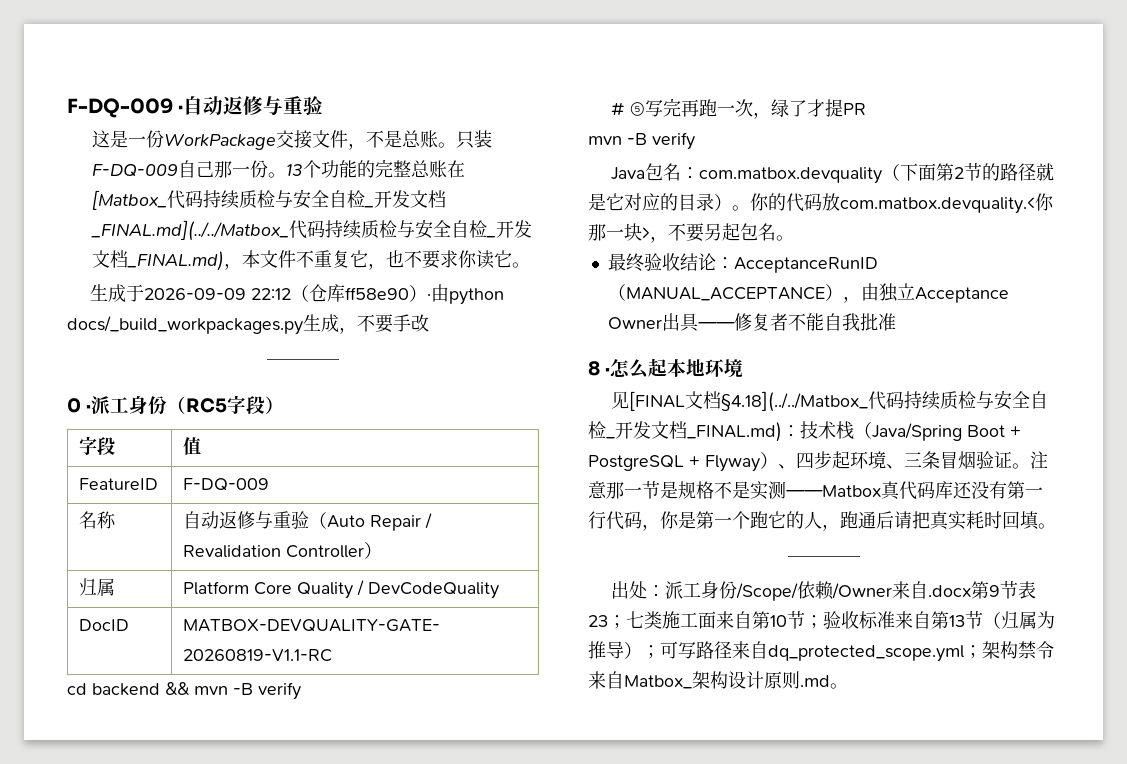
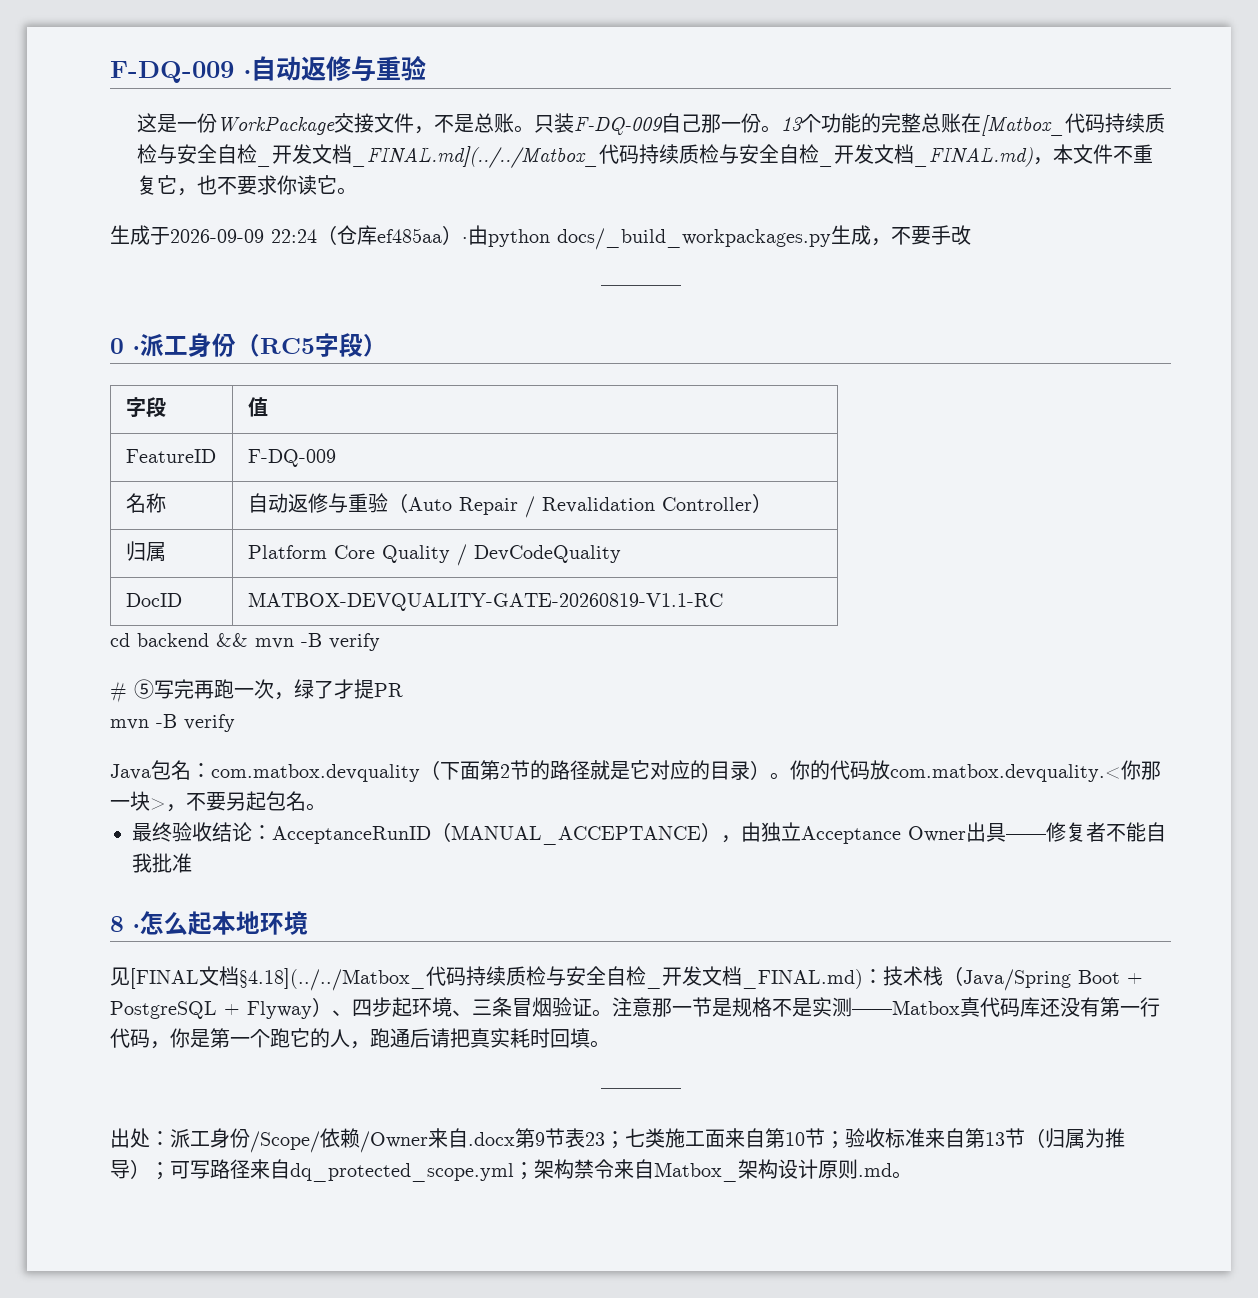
- 生成于2026-09-09 22:12（仓库ff58e90）·由python docs/_build_workpackages.py生成，不要手改
+ 生成于2026-09-09 22:24（仓库ef485aa）·由python docs/_build_workpackages.py生成，不要手改

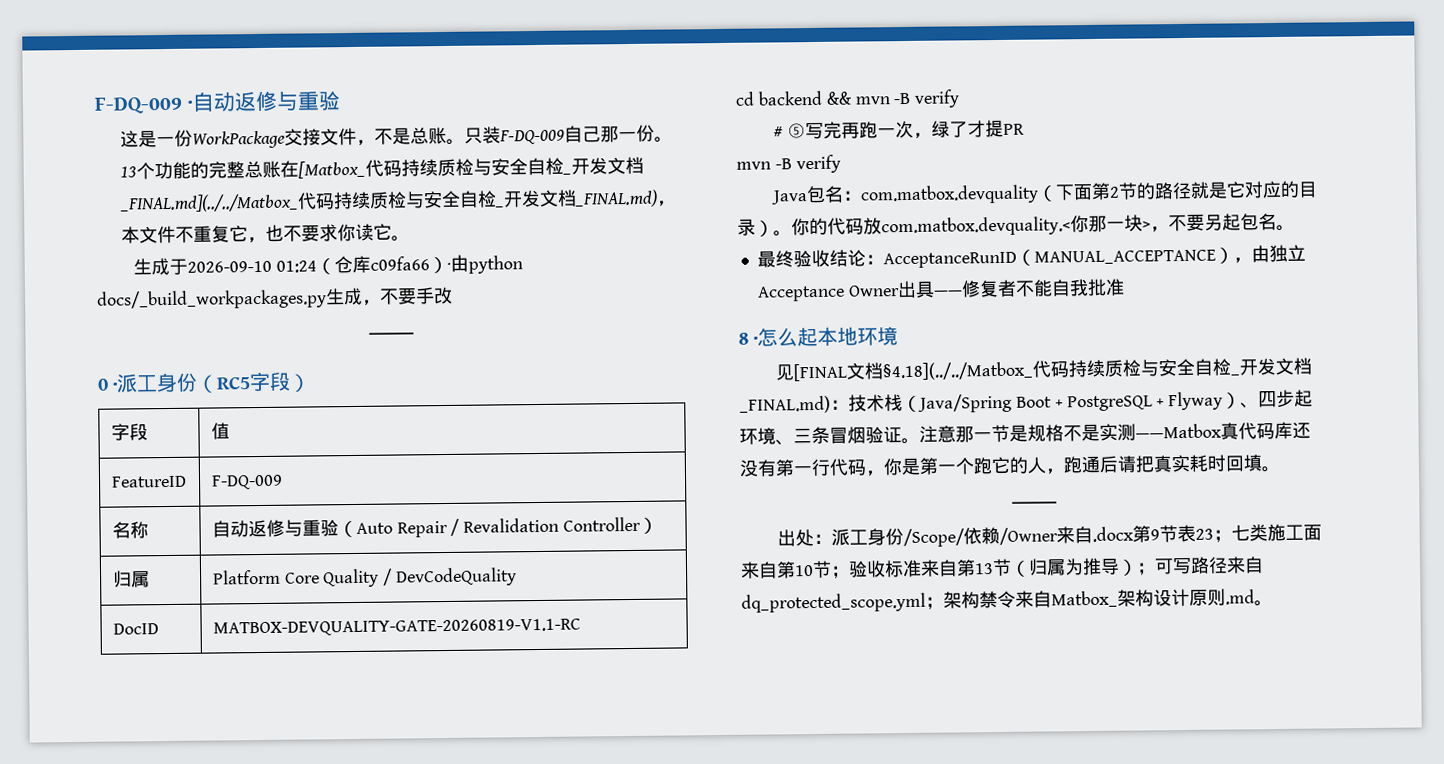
- 生成于2026-09-09 22:24（仓库ef485aa）·由python docs/_build_workpackages.py生成，不要手改
+ 生成于2026-09-10 01:24（仓库c09fa66）·由python docs/_build_workpackages.py生成，不要手改

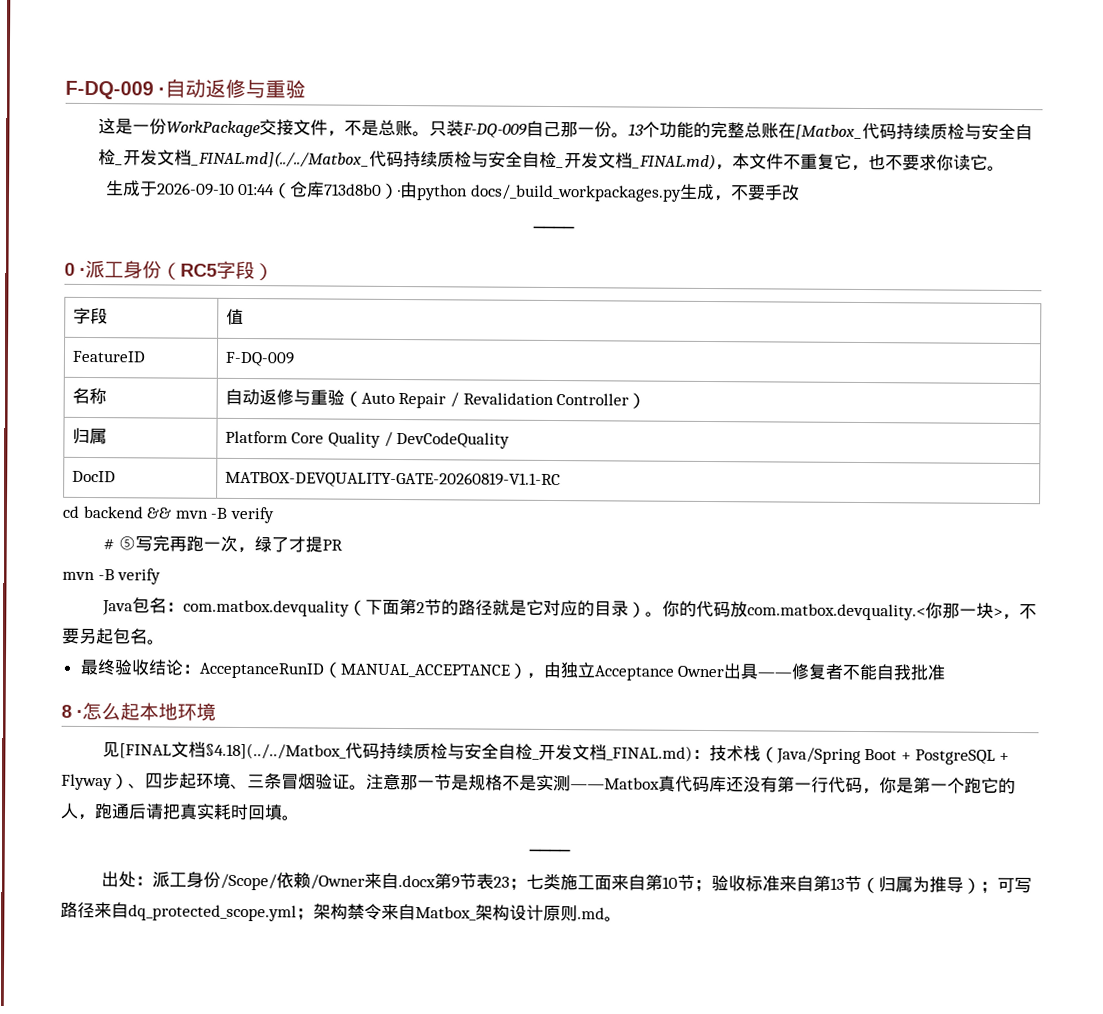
- 生成于2026-09-10 01:24（仓库c09fa66）·由python docs/_build_workpackages.py生成，不要手改
+ 生成于2026-09-10 01:44（仓库713d8b0）·由python docs/_build_workpackages.py生成，不要手改

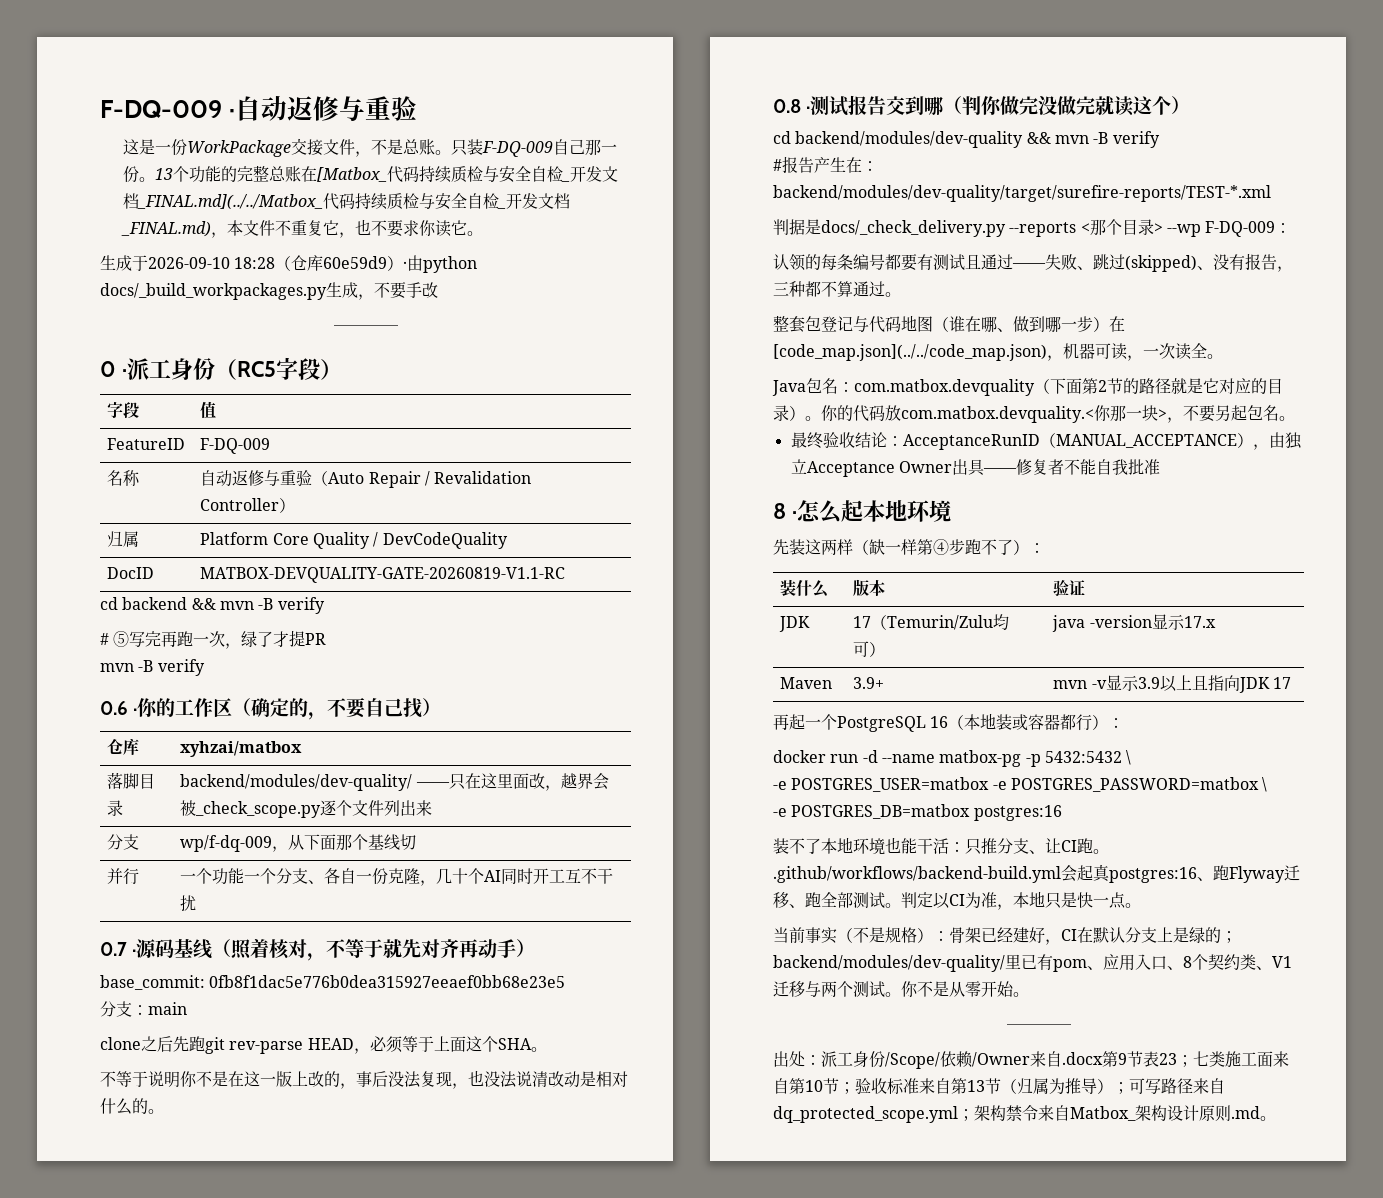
- 生成于2026-09-10 01:44（仓库713d8b0）·由python docs/_build_workpackages.py生成，不要手改
+ 生成于2026-09-10 18:28（仓库60e59d9）·由python docs/_build_workpackages.py生成，不要手改
+ 0.6 ·你的工作区（确定的，不要自己找）
+ 仓库 | xyhzai/matbox
+ 落脚目录 | backend/modules/dev-quality/ ——只在这里面改，越界会被_check_scope.py逐个文件列出来
+ 分支 | wp/f-dq-009，从下面那个基线切
+ 并行 | 一个功能一个分支、各自一份克隆，几十个AI同时开工互不干扰
+ 0.7 ·源码基线（照着核对，不等于就先对齐再动手）
+ base_commit: 0fb8f1dac5e776b0dea315927eeaef0bb68e23e5
+ 分支：main
+ clone之后先跑git rev-parse HEAD，必须等于上面这个SHA。
+ 不等于说明你不是在这一版上改的，事后没法复现，也没法说清改动是相对什么的。
+ 0.8 ·测试报告交到哪（判你做完没做完就读这个）
+ cd backend/modules/dev-quality && mvn -B verify
+ #报告产生在：backend/modules/dev-quality/target/surefire-reports/TEST-*.xml
+ 判据是docs/_check_delivery.py --reports <那个目录> --wp F-DQ-009：
+ 认领的每条编号都要有测试且通过——失败、跳过(skipped)、没有报告，三种都不算通过。
+ 整套包登记与代码地图（谁在哪、做到哪一步）在[code_map.json](../../code_map.json)，机器可读，一次读全。
- 见[FINAL文档§4.18](../../Matbox_代码持续质检与安全自检_开发文档_FINAL.md)：技术栈（Java/Spring Boot + PostgreSQL + Flyway）、四步起环境、三条冒烟验证。注意那一节是规格不是实测——Matbox真代码库还没有第一行代码，你是第一个跑它的人，跑通后请把真实耗时回填。
+ 先装这两样（缺一样第④步跑不了）：
+ 装什么 | 版本 | 验证
+ JDK | 17（Temurin/Zulu均可） | java -version显示17.x
+ Maven | 3.9+ | mvn -v显示3.9以上且指向JDK 17
+ 再起一个PostgreSQL 16（本地装或容器都行）：
+ docker run -d --name matbox-pg -p 5432:5432 \
+ -e POSTGRES_USER=matbox -e POSTGRES_PASSWORD=matbox \
+ -e POSTGRES_DB=matbox postgres:16
+ 装不了本地环境也能干活：只推分支、让CI跑。.github/workflows/backend-build.yml会起真postgres:16、跑Flyway迁移、跑全部测试。判定以CI为准，本地只是快一点。
+ 当前事实（不是规格）：骨架已经建好，CI在默认分支上是绿的；backend/modules/dev-quality/里已有pom、应用入口、8个契约类、V1迁移与两个测试。你不是从零开始。

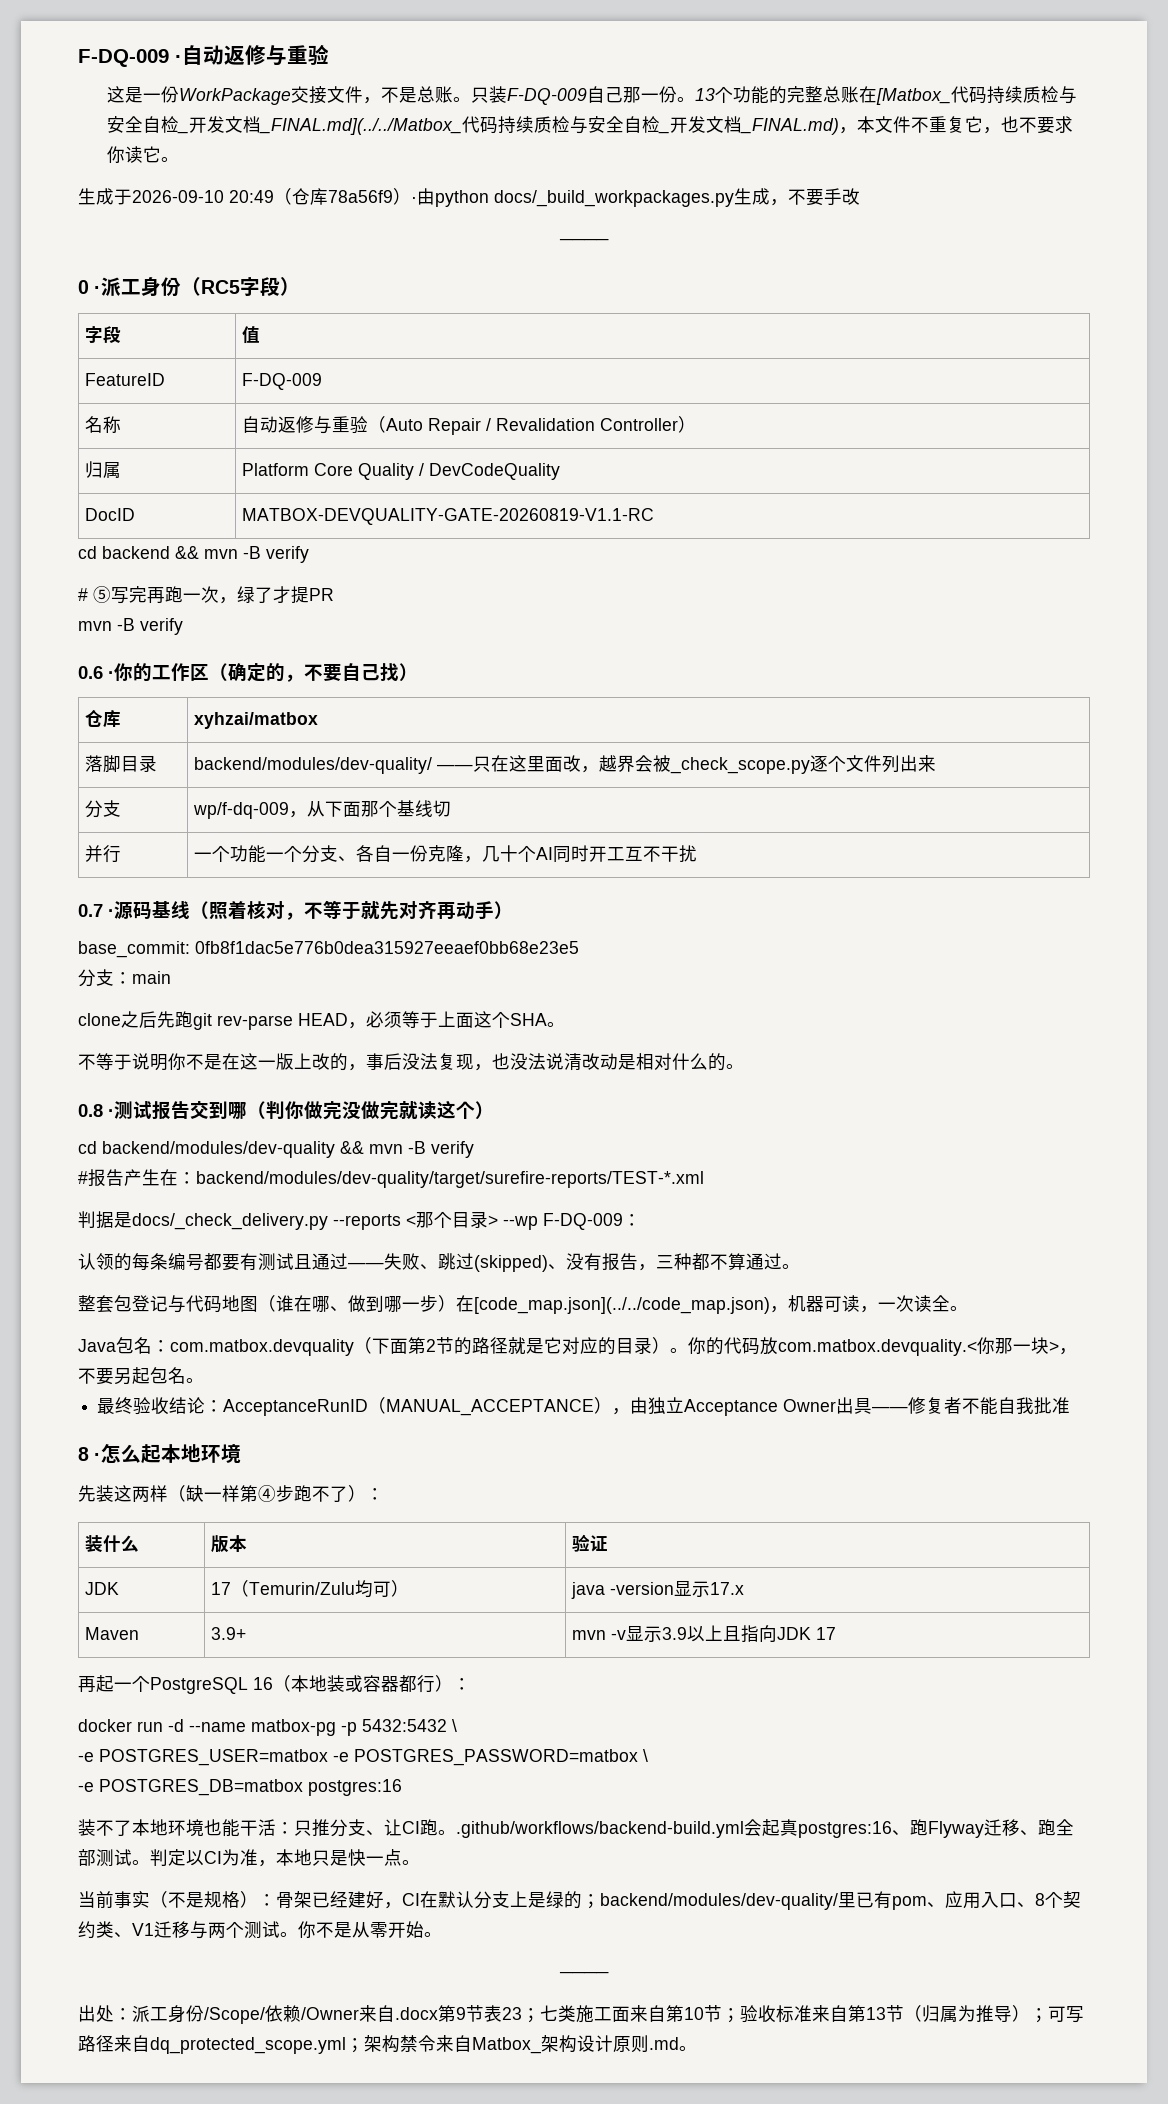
- 生成于2026-09-10 18:28（仓库60e59d9）·由python docs/_build_workpackages.py生成，不要手改
+ 生成于2026-09-10 20:49（仓库78a56f9）·由python docs/_build_workpackages.py生成，不要手改

